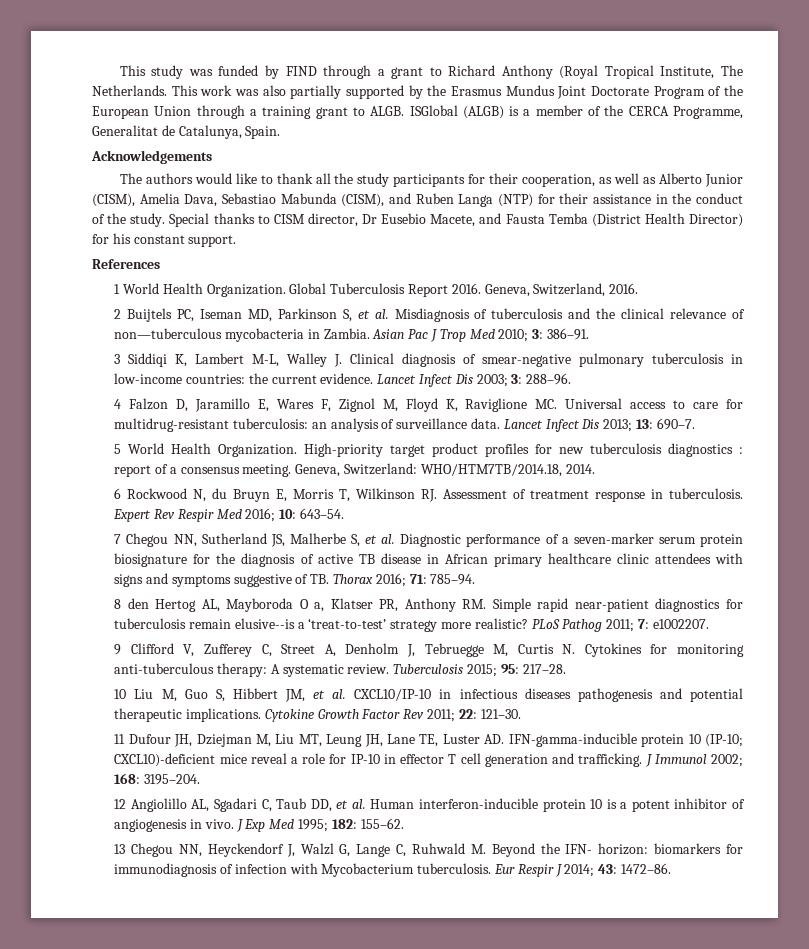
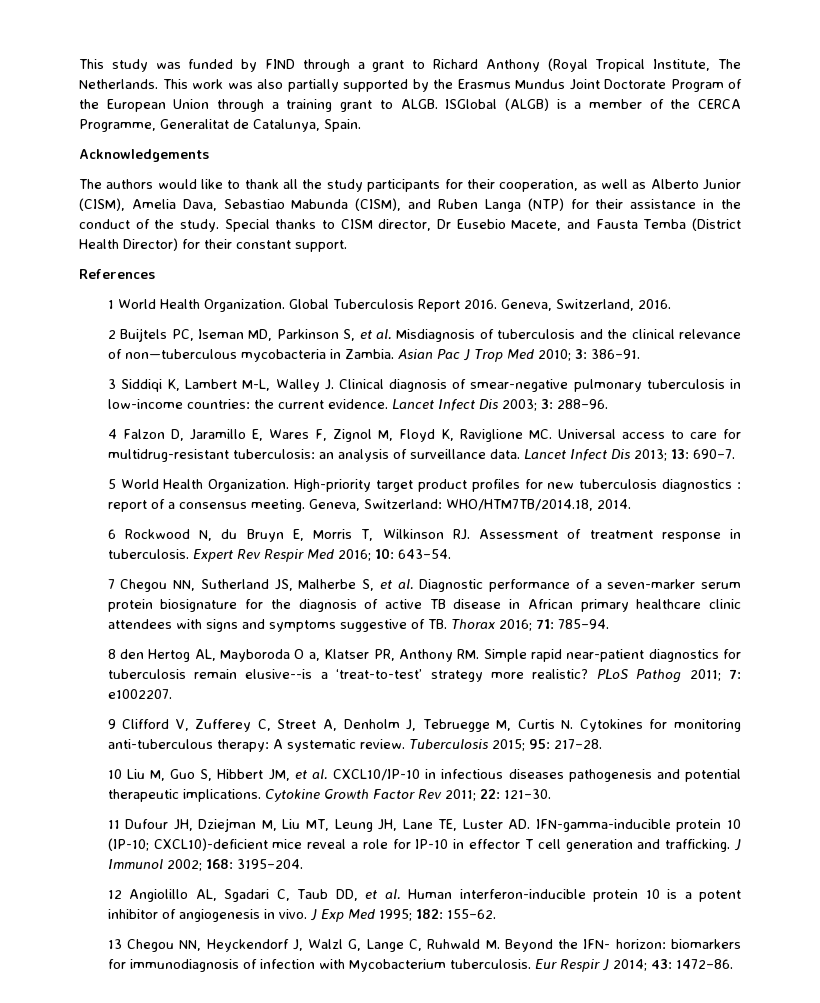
- Special thanks to CISM director, Dr Eusebio Macete, and Fausta Temba (District Health Director) for his constant support.
+ Special thanks to CISM director, Dr Eusebio Macete, and Fausta Temba (District Health Director) for their constant support.

